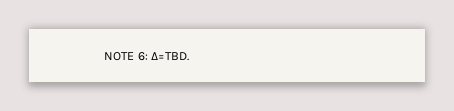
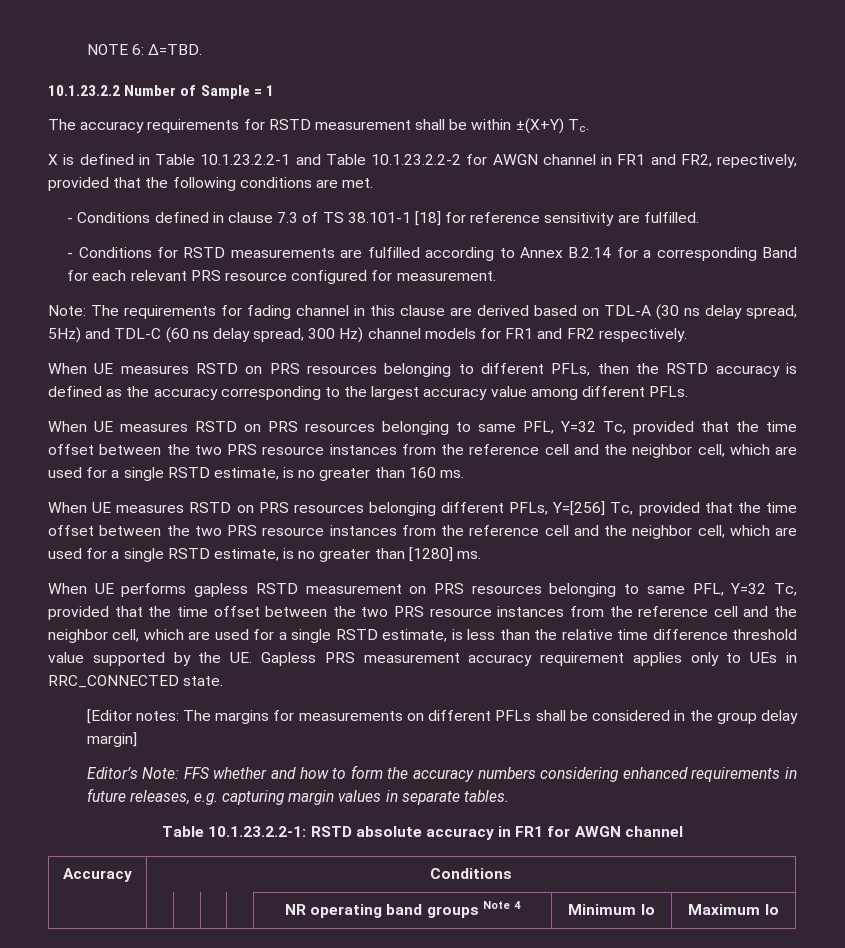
+ 10.1.23.2.2 Number of Sample = 1
+ The accuracy requirements for RSTD measurement shall be within ±(X+Y) Tc.
+ X is defined in Table 10.1.23.2.2-1 and Table 10.1.23.2.2-2 for AWGN channel in FR1 and FR2, repectively, provided that the following conditions are met.
+ - Conditions defined in clause 7.3 of TS 38.101-1 [18] for reference sensitivity are fulfilled.
+ - Conditions for RSTD measurements are fulfilled according to Annex B.2.14 for a corresponding Band for each relevant PRS resource configured for measurement.
+ Note: The requirements for fading channel in this clause are derived based on TDL-A (30 ns delay spread, 5Hz) and TDL-C (60 ns delay spread, 300 Hz) channel models for FR1 and FR2 respectively.
+ When UE measures RSTD on PRS resources belonging to different PFLs, then the RSTD accuracy is defined as the accuracy corresponding to the largest accuracy value among different PFLs.
+ When UE measures RSTD on PRS resources belonging to same PFL, Y=32 Tc, provided that the time offset between the two PRS resource instances from the reference cell and the neighbor cell, which are used for a single RSTD estimate, is no greater than 160 ms.
+ When UE measures RSTD on PRS resources belonging different PFLs, Y=[256] Tc, provided that the time offset between the two PRS resource instances from the reference cell and the neighbor cell, which are used for a single RSTD estimate, is no greater than [1280] ms.
+ When UE performs gapless RSTD measurement on PRS resources belonging to same PFL, Y=32 Tc, provided that the time offset between the two PRS resource instances from the reference cell and the neighbor cell, which are used for a single RSTD estimate, is less than the relative time difference threshold value supported by the UE. Gapless PRS measurement accuracy requirement applies only to UEs in RRC_CONNECTED state.
+ [Editor notes: The margins for measurements on different PFLs shall be considered in the group delay margin]
+ Editor’s Note: FFS whether and how to form the accuracy numbers considering enhanced requirements in future releases, e.g. capturing margin values in separate tables.
+ Table 10.1.23.2.2-1: RSTD absolute accuracy in FR1 for AWGN channel
+ Accuracy | Conditions
+ | | | | | NR operating band groups Note 4 | Minimum Io | Maximum Io

